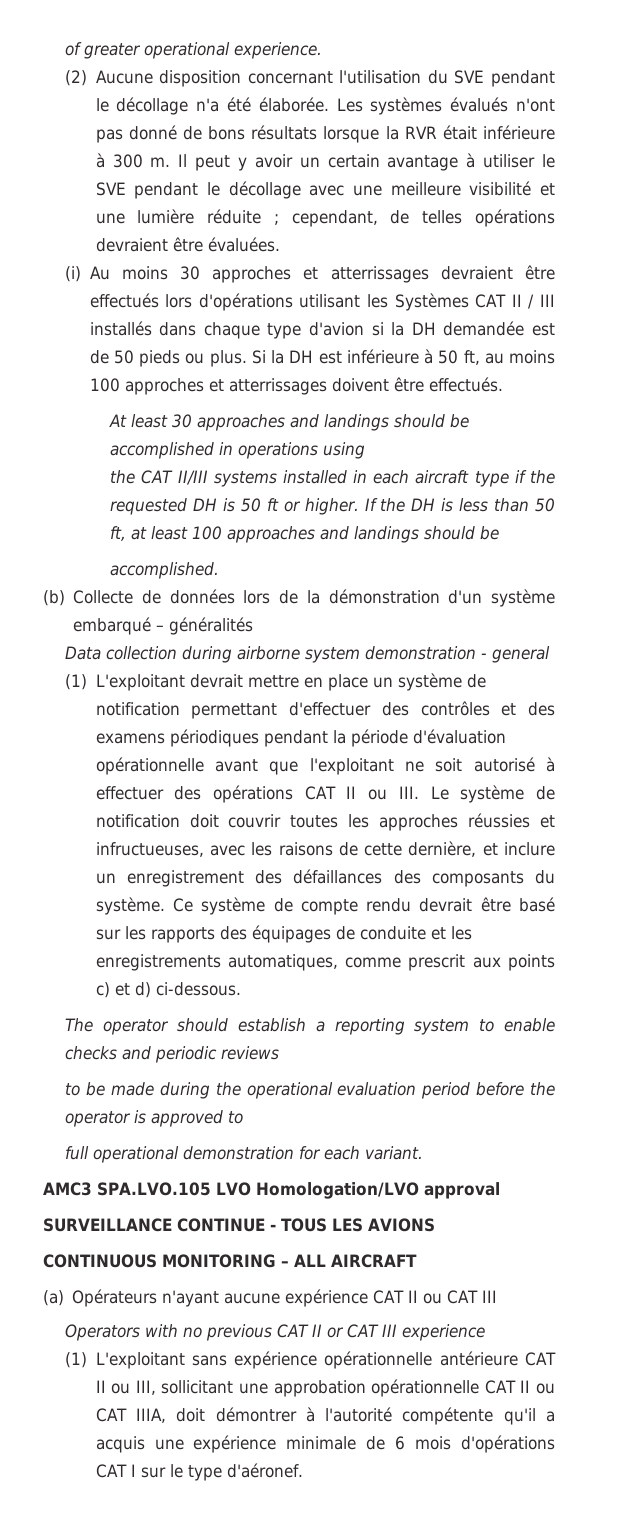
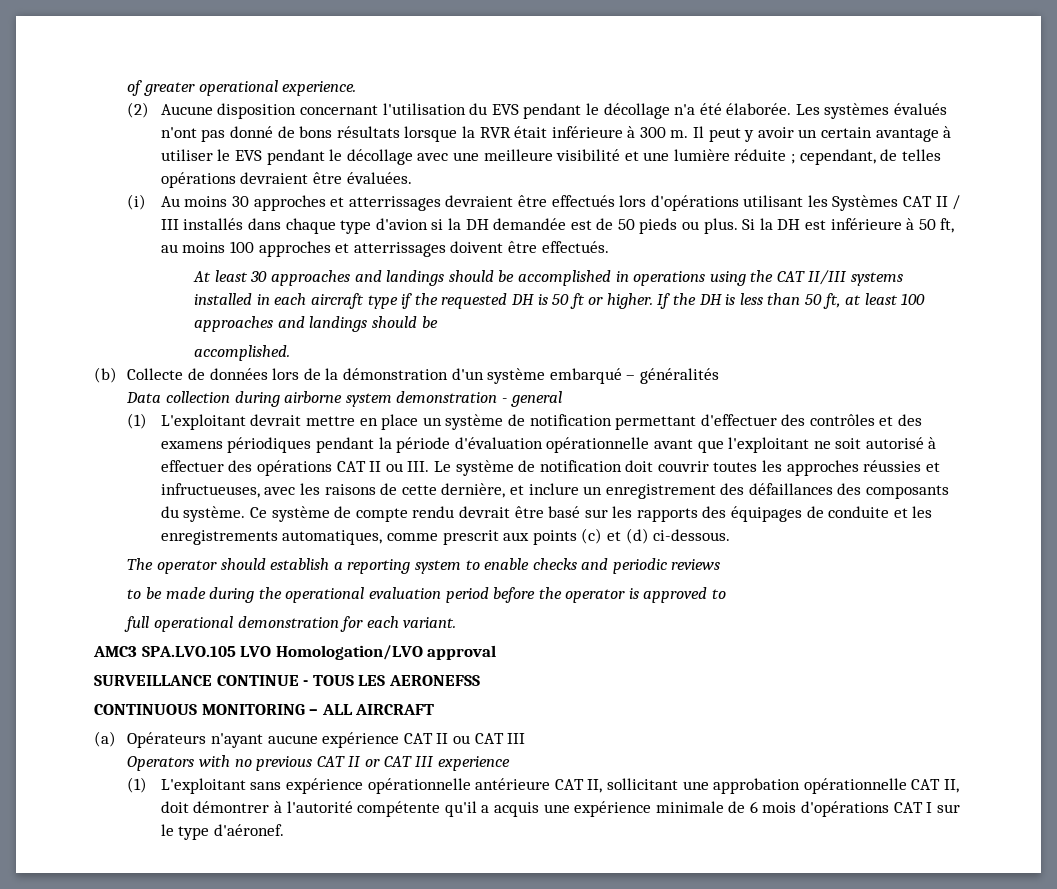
- (2) Aucune disposition concernant l'utilisation du SVE pendant le décollage n'a été élaborée.
+ (2) Aucune disposition concernant l'utilisation du EVS pendant le décollage n'a été élaborée.
- Il peut y avoir un certain avantage à utiliser le SVE pendant le décollage avec une meilleure visibilité et une lumière réduite ; cependant, de telles opérations devraient être évaluées.
+ Il peut y avoir un certain avantage à utiliser le EVS pendant le décollage avec une meilleure visibilité et une lumière réduite ; cependant, de telles opérations devraient être évaluées.
- At least 30 approaches and landings should be accomplished in operations using
- the CAT II/III systems installed in each aircraft type if the requested DH is 50 ft or higher.
+ At least 30 approaches and landings should be accomplished in operations using the CAT II/III systems installed in each aircraft type if the requested DH is 50 ft or higher.
- Ce système de compte rendu devrait être basé sur les rapports des équipages de conduite et les enregistrements automatiques, comme prescrit aux points c) et d) ci-dessous.
+ Ce système de compte rendu devrait être basé sur les rapports des équipages de conduite et les enregistrements automatiques, comme prescrit aux points (c) et (d) ci-dessous.
- SURVEILLANCE CONTINUE - TOUS LES AVIONS
+ SURVEILLANCE CONTINUE - TOUS LES AERONEFSS
- (1) L'exploitant sans expérience opérationnelle antérieure CAT II ou III, sollicitant une approbation opérationnelle CAT II ou CAT IIIA, doit démontrer à l'autorité compétente qu'il a acquis une expérience minimale de 6 mois d'opérations CAT I sur le type d'aéronef.
+ (1) L'exploitant sans expérience opérationnelle antérieure CAT II, sollicitant une approbation opérationnelle CAT II, doit démontrer à l'autorité compétente qu'il a acquis une expérience minimale de 6 mois d'opérations CAT I sur le type d'aéronef.

